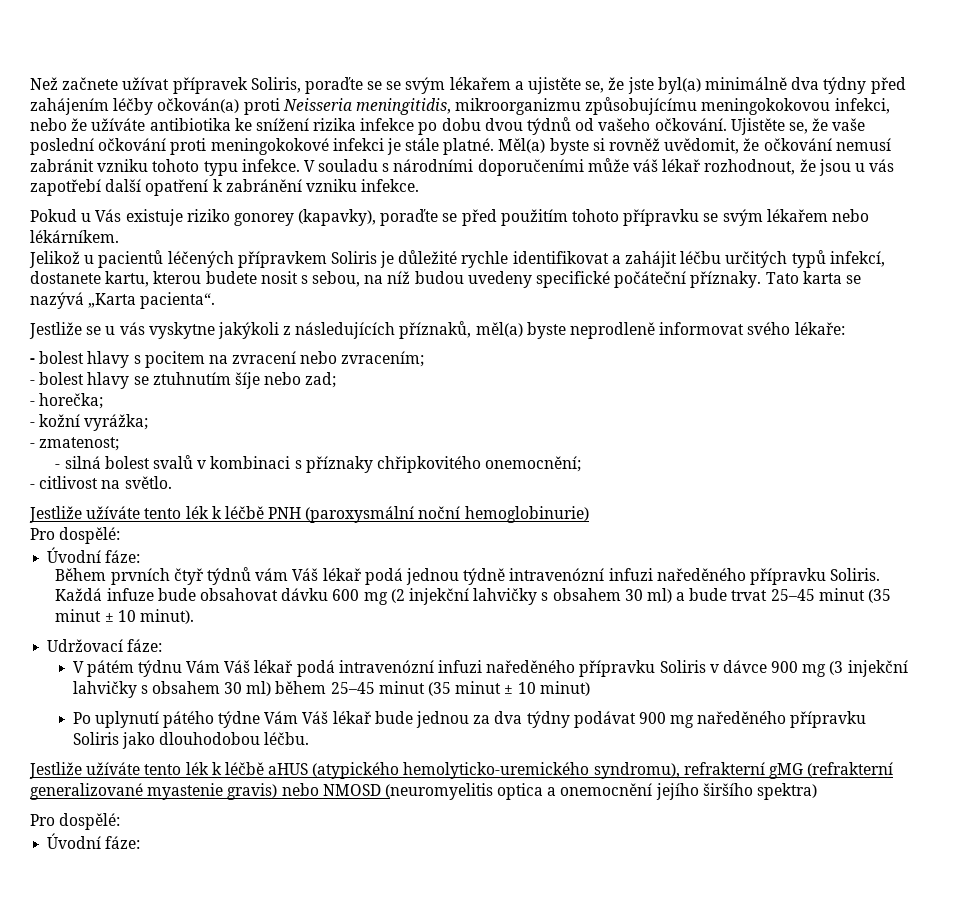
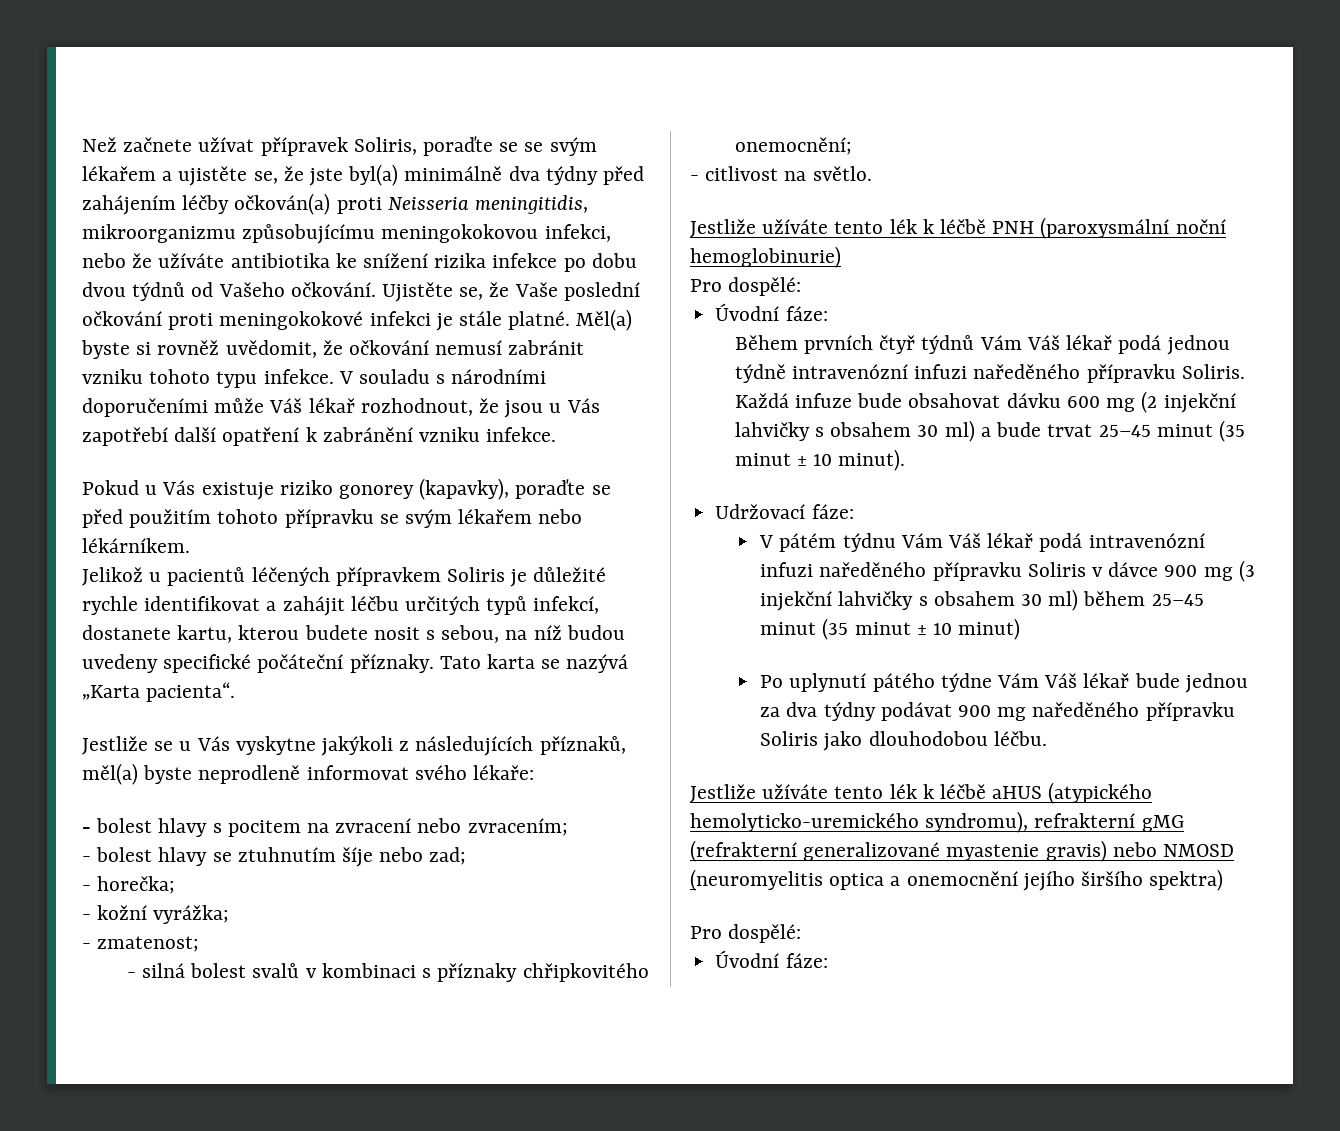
- Než začnete užívat přípravek Soliris, poraďte se se svým lékařem a ujistěte se, že jste byl(a) minimálně dva týdny před zahájením léčby očkován(a) proti Neisseria meningitidis, mikroorganizmu způsobujícímu meningokokovou infekci, nebo že užíváte antibiotika ke snížení rizika infekce po dobu dvou týdnů od vašeho očkování.
+ Než začnete užívat přípravek Soliris, poraďte se se svým lékařem a ujistěte se, že jste byl(a) minimálně dva týdny před zahájením léčby očkován(a) proti Neisseria meningitidis, mikroorganizmu způsobujícímu meningokokovou infekci, nebo že užíváte antibiotika ke snížení rizika infekce po dobu dvou týdnů od Vašeho očkování.
- Ujistěte se, že vaše poslední očkování proti meningokokové infekci je stále platné.
+ Ujistěte se, že Vaše poslední očkování proti meningokokové infekci je stále platné.
- V souladu s národními doporučeními může váš lékař rozhodnout, že jsou u vás zapotřebí další opatření k zabránění vzniku infekce.
+ V souladu s národními doporučeními může Váš lékař rozhodnout, že jsou u Vás zapotřebí další opatření k zabránění vzniku infekce.
- Jestliže se u vás vyskytne jakýkoli z následujících příznaků, měl(a) byste neprodleně informovat svého lékaře:
+ Jestliže se u Vás vyskytne jakýkoli z následujících příznaků, měl(a) byste neprodleně informovat svého lékaře:
- Během prvních čtyř týdnů vám Váš lékař podá jednou týdně intravenózní infuzi naředěného přípravku Soliris.
+ Během prvních čtyř týdnů Vám Váš lékař podá jednou týdně intravenózní infuzi naředěného přípravku Soliris.

